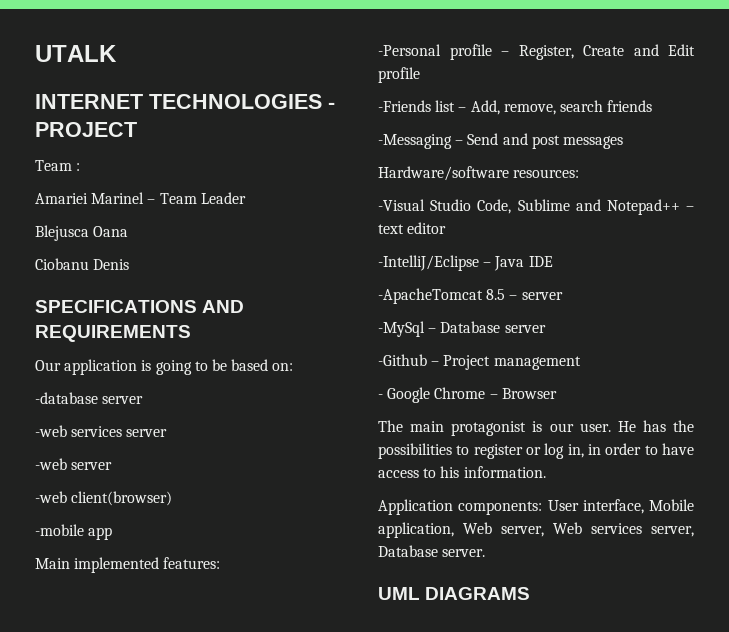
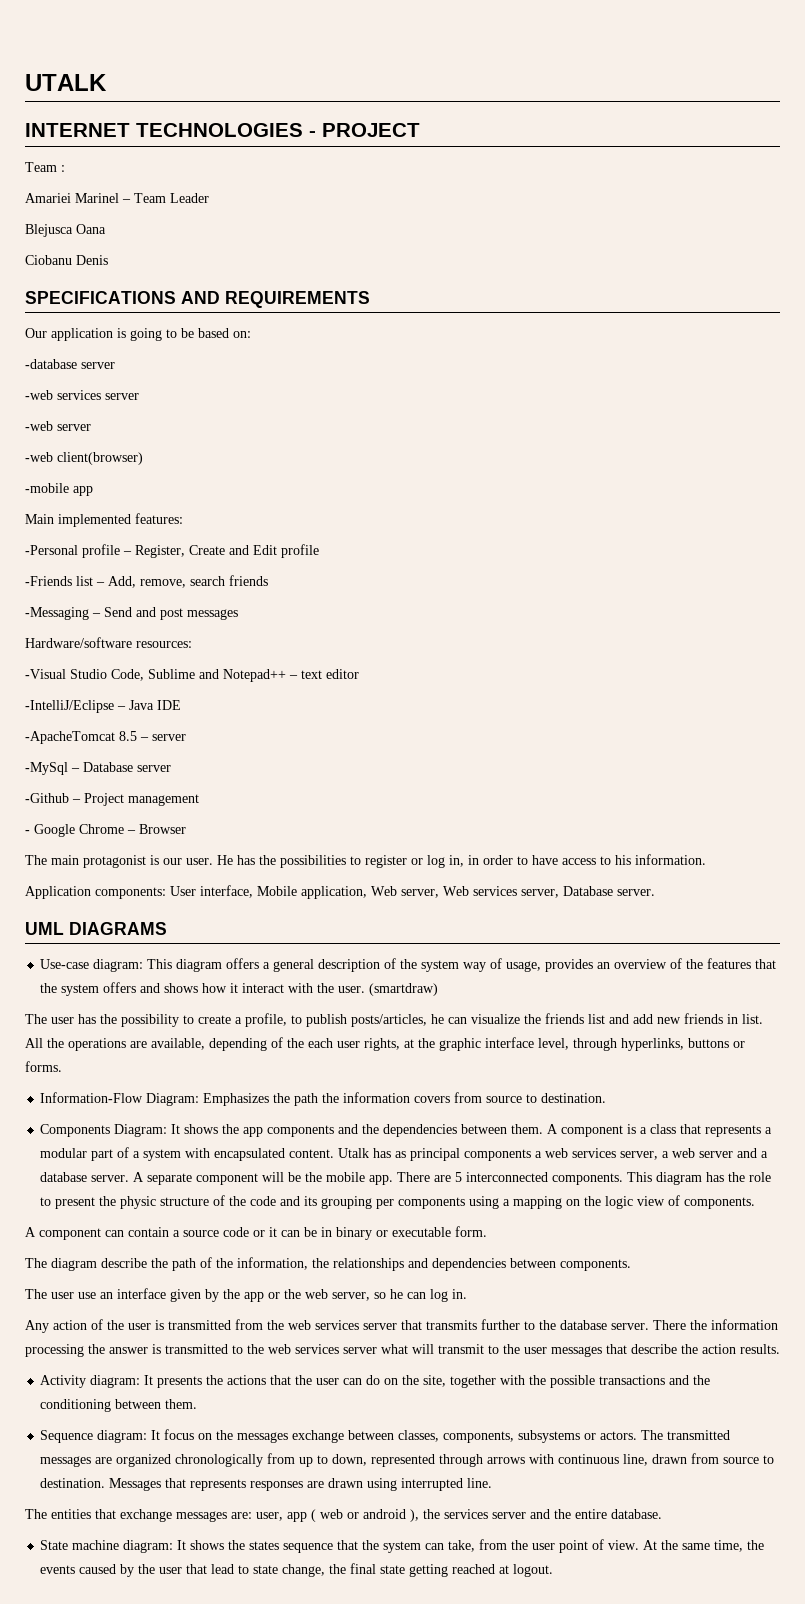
+ Use-case diagram: This diagram offers a general description of the system way of usage, provides an overview of the features that the system offers and shows how it interact with the user. (smartdraw)
+ The user has the possibility to create a profile, to publish posts/articles, he can visualize the friends list and add new friends in list. All the operations are available, depending of the each user rights, at the graphic interface level, through hyperlinks, buttons or forms.
+ Information-Flow Diagram: Emphasizes the path the information covers from source to destination.
+ Components Diagram: It shows the app components and the dependencies between them. A component is a class that represents a modular part of a system with encapsulated content. Utalk has as principal components a web services server, a web server and a database server. A separate component will be the mobile app. There are 5 interconnected components. This diagram has the role to present the physic structure of the code and its grouping per components using a mapping on the logic view of components.
+ A component can contain a source code or it can be in binary or executable form.
+ The diagram describe the path of the information, the relationships and dependencies between components.
+ The user use an interface given by the app or the web server, so he can log in.
+ Any action of the user is transmitted from the web services server that transmits further to the database server. There the information processing the answer is transmitted to the web services server what will transmit to the user messages that describe the action results.
+ Activity diagram: It presents the actions that the user can do on the site, together with the possible transactions and the conditioning between them.
+ Sequence diagram: It focus on the messages exchange between classes, components, subsystems or actors. The transmitted messages are organized chronologically from up to down, represented through arrows with continuous line, drawn from source to destination. Messages that represents responses are drawn using interrupted line.
+ The entities that exchange messages are: user, app ( web or android ), the services server and the entire database.
+ State machine diagram: It shows the states sequence that the system can take, from the user point of view. At the same time, the events caused by the user that lead to state change, the final state getting reached at logout.

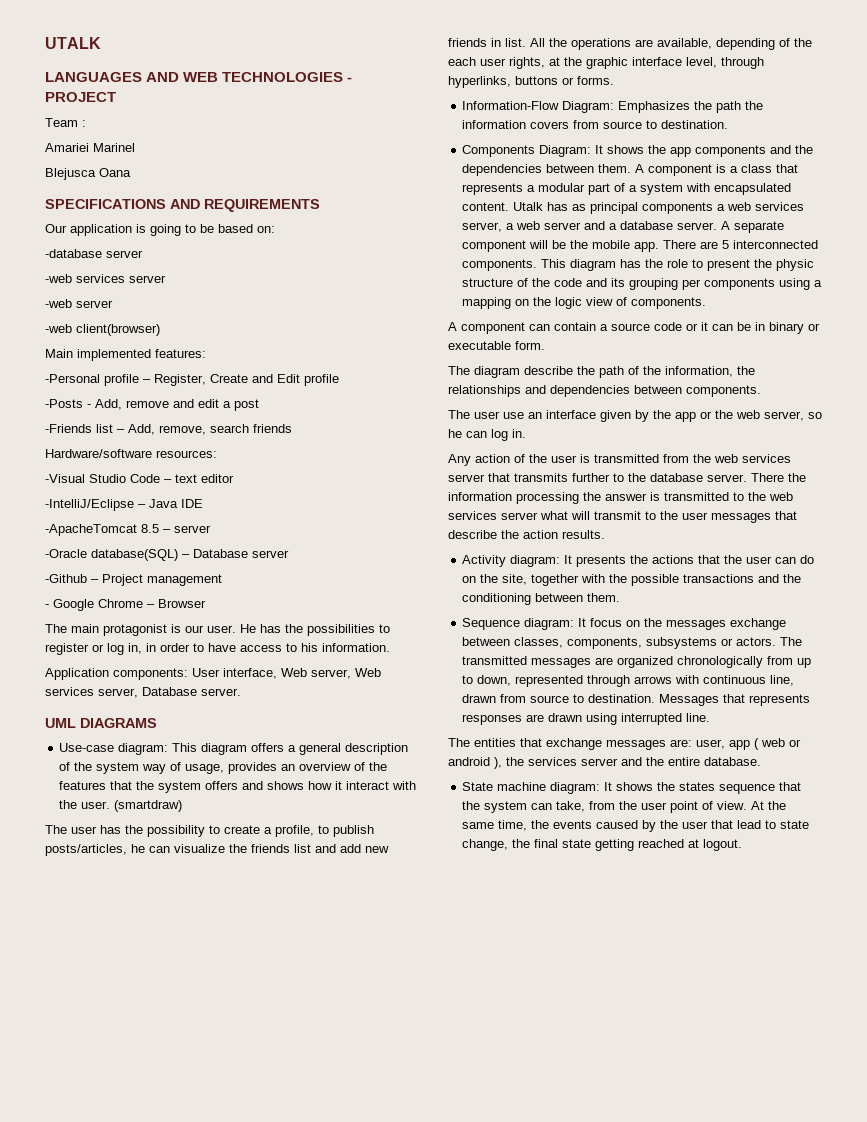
- INTERNET TECHNOLOGIES - PROJECT
+ LANGUAGES AND WEB TECHNOLOGIES - PROJECT
- Amariei Marinel – Team Leader
+ Amariei Marinel
- Ciobanu Denis
- -mobile app
+ -Posts - Add, remove and edit a post
- -Messaging – Send and post messages
- -Visual Studio Code, Sublime and Notepad++ – text editor
+ -Visual Studio Code – text editor
- -MySql – Database server
+ -Oracle database(SQL) – Database server
- Application components: User interface, Mobile application, Web server, Web services server, Database server.
+ Application components: User interface, Web server, Web services server, Database server.

